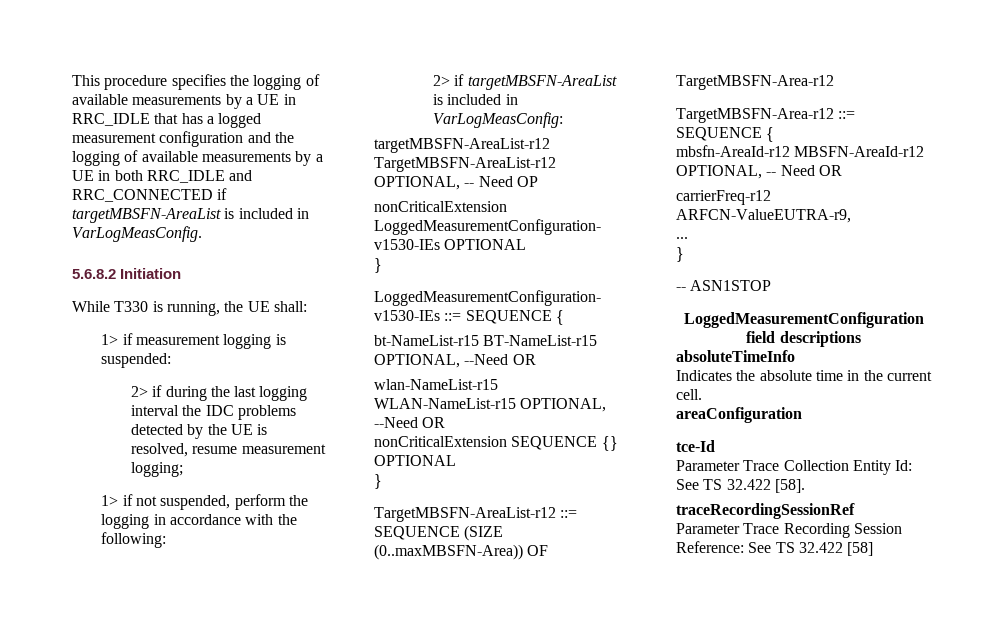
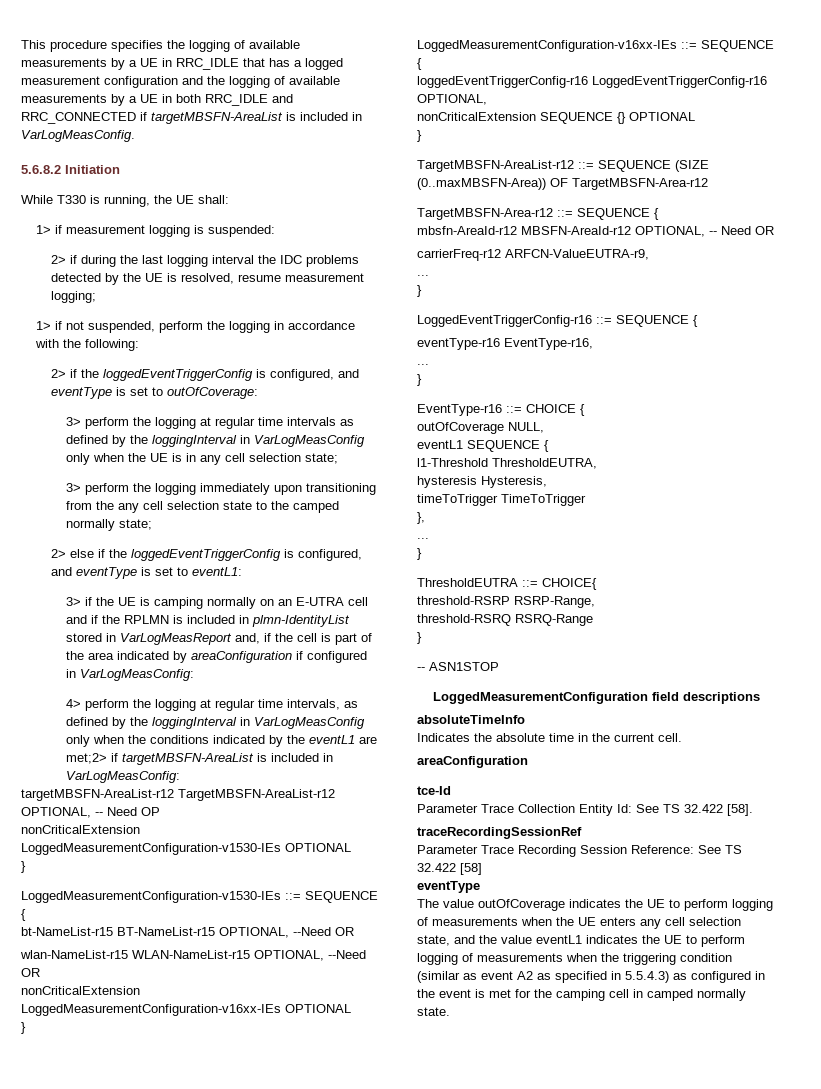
- 2> if targetMBSFN-AreaList is included in VarLogMeasConfig:
+ 2> if the loggedEventTriggerConfig is configured, and eventType is set to outOfCoverage:
+ 3> perform the logging at regular time intervals as defined by the loggingInterval in VarLogMeasConfig only when the UE is in any cell selection state;
+ 3> perform the logging immediately upon transitioning from the any cell selection state to the camped normally state;
+ 2> else if the loggedEventTriggerConfig is configured, and eventType is set to eventL1:
+ 3> if the UE is camping normally on an E-UTRA cell and if the RPLMN is included in plmn-IdentityList stored in VarLogMeasReport and, if the cell is part of the area indicated by areaConfiguration if configured in VarLogMeasConfig:
+ 4> perform the logging at regular time intervals, as defined by the loggingInterval in VarLogMeasConfig only when the conditions indicated by the eventL1 are met;2> if targetMBSFN-AreaList is included in VarLogMeasConfig:
+ nonCriticalExtension LoggedMeasurementConfiguration-v16xx-IEs OPTIONAL
+ }
+ LoggedMeasurementConfiguration-v16xx-IEs ::= SEQUENCE {
+ loggedEventTriggerConfig-r16 LoggedEventTriggerConfig-r16 OPTIONAL,
+ LoggedEventTriggerConfig-r16 ::= SEQUENCE {
+ eventType-r16 EventType-r16,
+ ...
+ }
+ EventType-r16 ::= CHOICE {
+ outOfCoverage NULL,
+ eventL1 SEQUENCE {
+ l1-Threshold ThresholdEUTRA,
+ hysteresis Hysteresis,
+ timeToTrigger TimeToTrigger
+ },
+ ...
+ }
+ ThresholdEUTRA ::= CHOICE{
+ threshold-RSRP RSRP-Range,
+ threshold-RSRQ RSRQ-Range
+ }
  Parameter Trace Recording Session Reference: See TS 32.422 [58]
+ eventType
+ The value outOfCoverage indicates the UE to perform logging of measurements when the UE enters any cell selection state, and the value eventL1 indicates the UE to perform logging of measurements when the triggering condition (similar as event A2 as specified in 5.5.4.3) as configured in the event is met for the camping cell in camped normally state.

